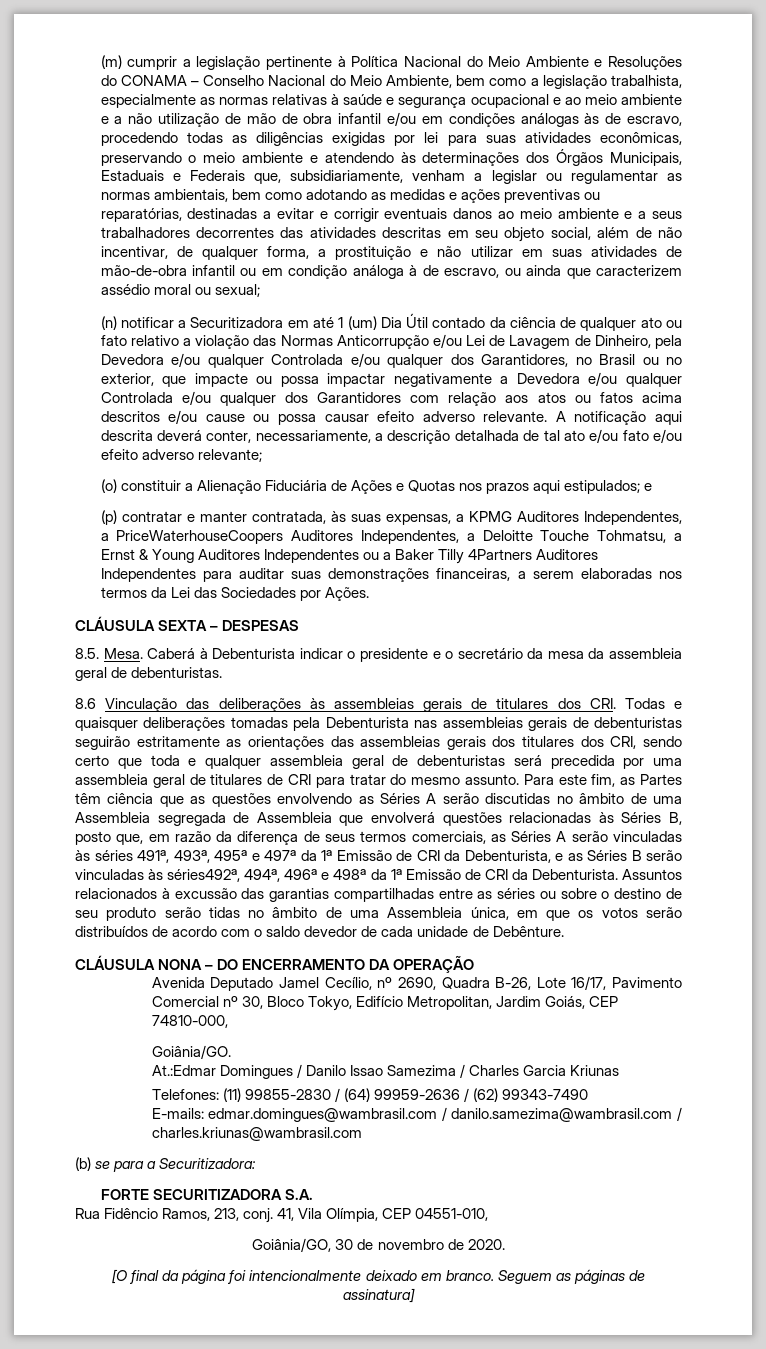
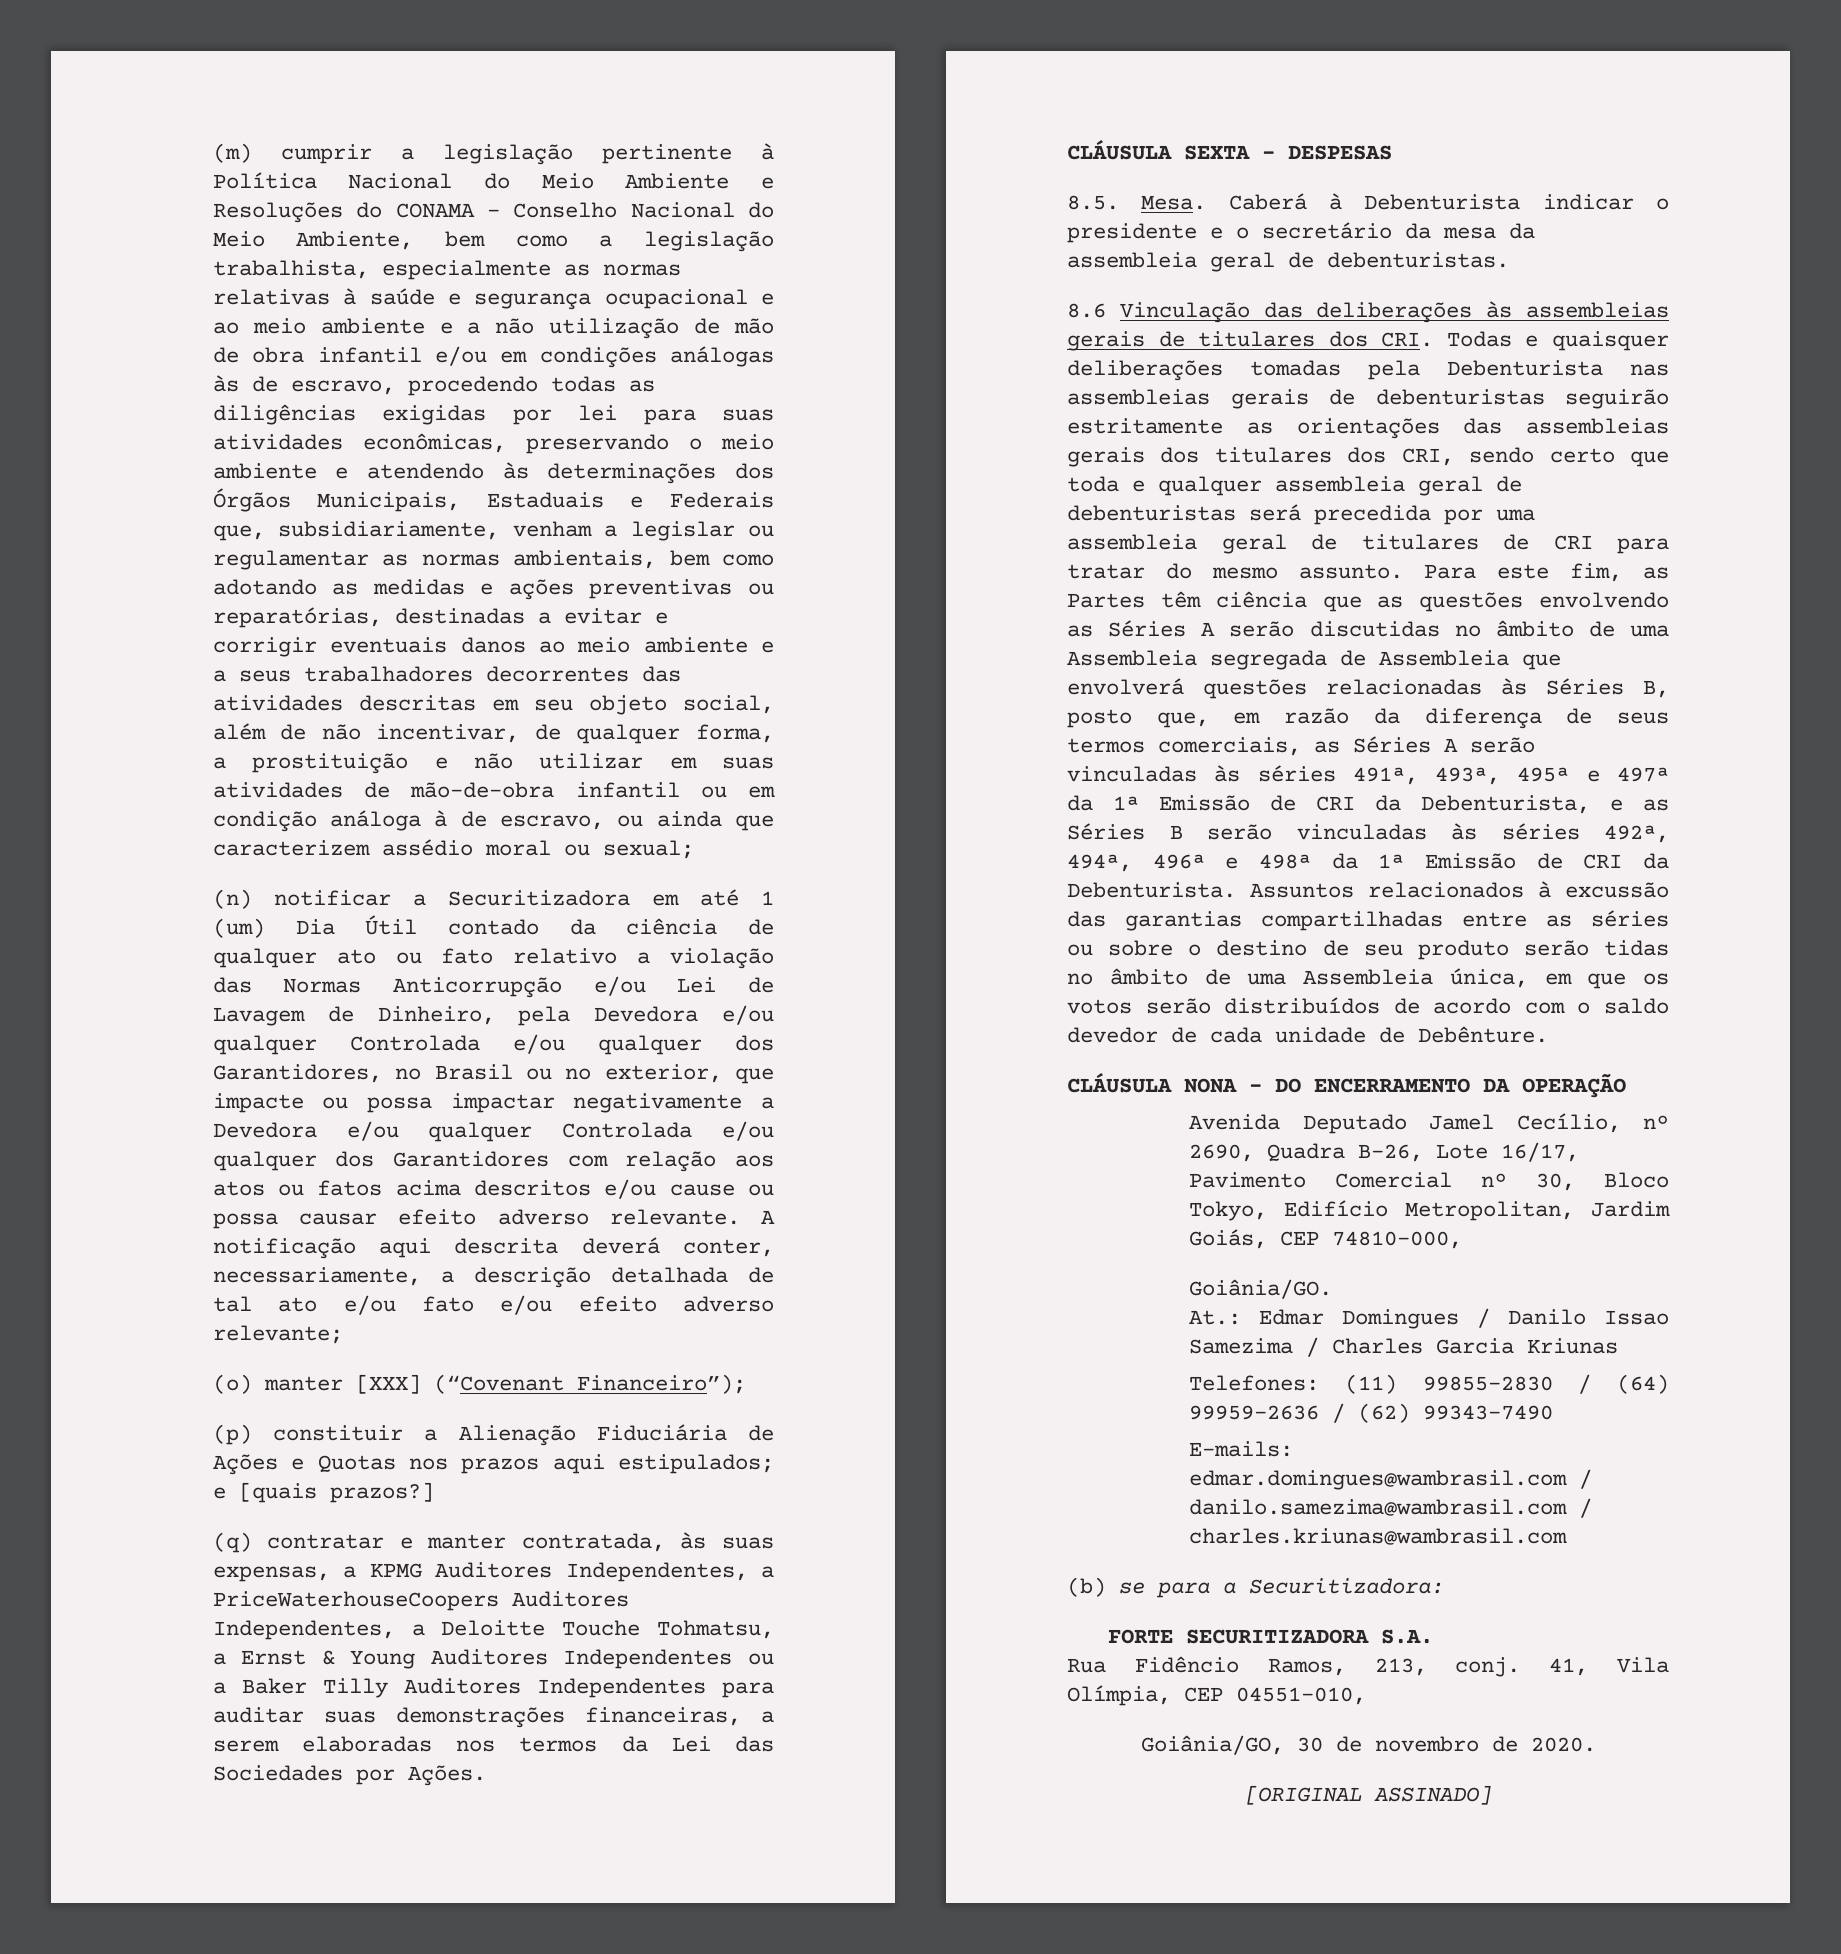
- (o) constituir a Alienação Fiduciária de Ações e Quotas nos prazos aqui estipulados; e
- (p) contratar e manter contratada, às suas expensas, a KPMG Auditores Independentes, a PriceWaterhouseCoopers Auditores Independentes, a Deloitte Touche Tohmatsu, a Ernst & Young Auditores Independentes ou a Baker Tilly 4Partners Auditores Independentes para auditar suas demonstrações financeiras, a serem elaboradas nos termos da Lei das Sociedades por Ações.
+ (o) manter [XXX] (“Covenant Financeiro”);
+ (p) constituir a Alienação Fiduciária de Ações e Quotas nos prazos aqui estipulados; e [quais prazos?]
+ (q) contratar e manter contratada, às suas expensas, a KPMG Auditores Independentes, a PriceWaterhouseCoopers Auditores Independentes, a Deloitte Touche Tohmatsu, a Ernst & Young Auditores Independentes ou a Baker Tilly Auditores Independentes para auditar suas demonstrações financeiras, a serem elaboradas nos termos da Lei das Sociedades por Ações.
- Para este fim, as Partes têm ciência que as questões envolvendo as Séries A serão discutidas no âmbito de uma Assembleia segregada de Assembleia que envolverá questões relacionadas às Séries B, posto que, em razão da diferença de seus termos comerciais, as Séries A serão vinculadas às séries 491ª, 493ª, 495ª e 497ª da 1ª Emissão de CRI da Debenturista, e as Séries B serão vinculadas às séries492ª, 494ª, 496ª e 498ª da 1ª Emissão de CRI da Debenturista.
+ Para este fim, as Partes têm ciência que as questões envolvendo as Séries A serão discutidas no âmbito de uma Assembleia segregada de Assembleia que envolverá questões relacionadas às Séries B, posto que, em razão da diferença de seus termos comerciais, as Séries A serão vinculadas às séries 491ª, 493ª, 495ª e 497ª da 1ª Emissão de CRI da Debenturista, e as Séries B serão vinculadas às séries 492ª, 494ª, 496ª e 498ª da 1ª Emissão de CRI da Debenturista.
- At.:Edmar Domingues / Danilo Issao Samezima / Charles Garcia Kriunas
+ At.: Edmar Domingues / Danilo Issao Samezima / Charles Garcia Kriunas
- [O final da página foi intencionalmente deixado em branco. Seguem as páginas de assinatura]
+ [ORIGINAL ASSINADO]

